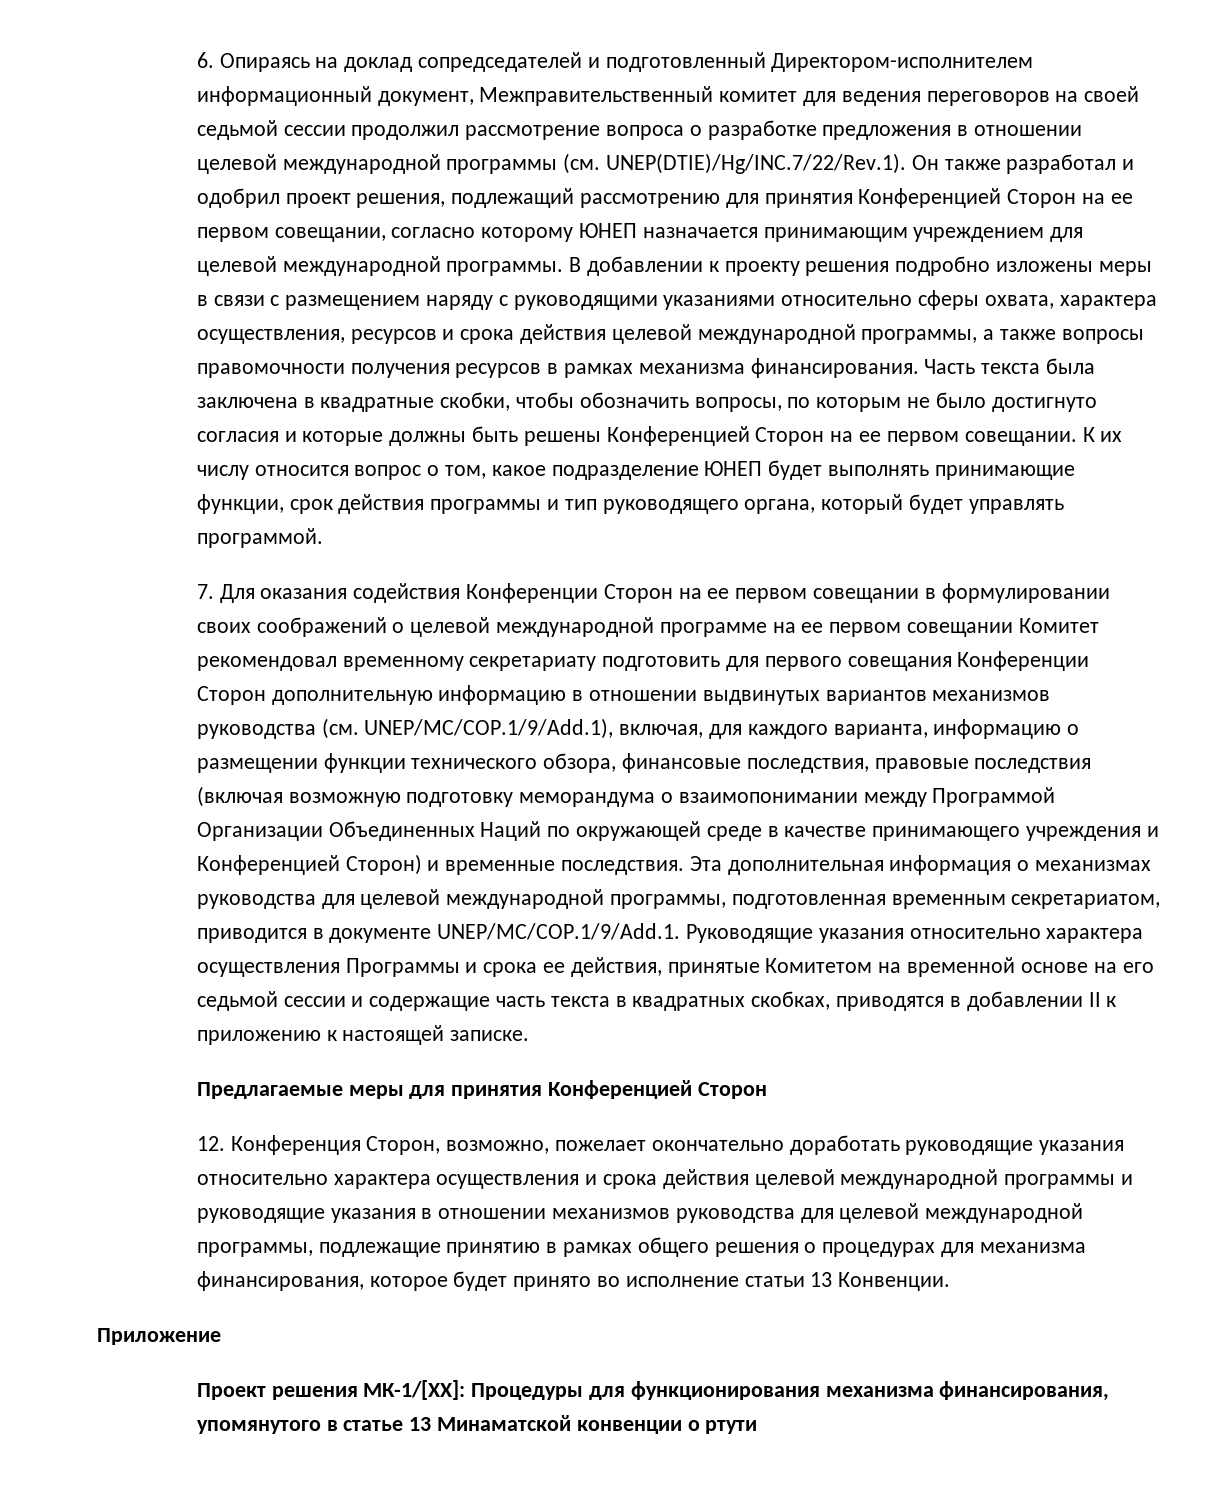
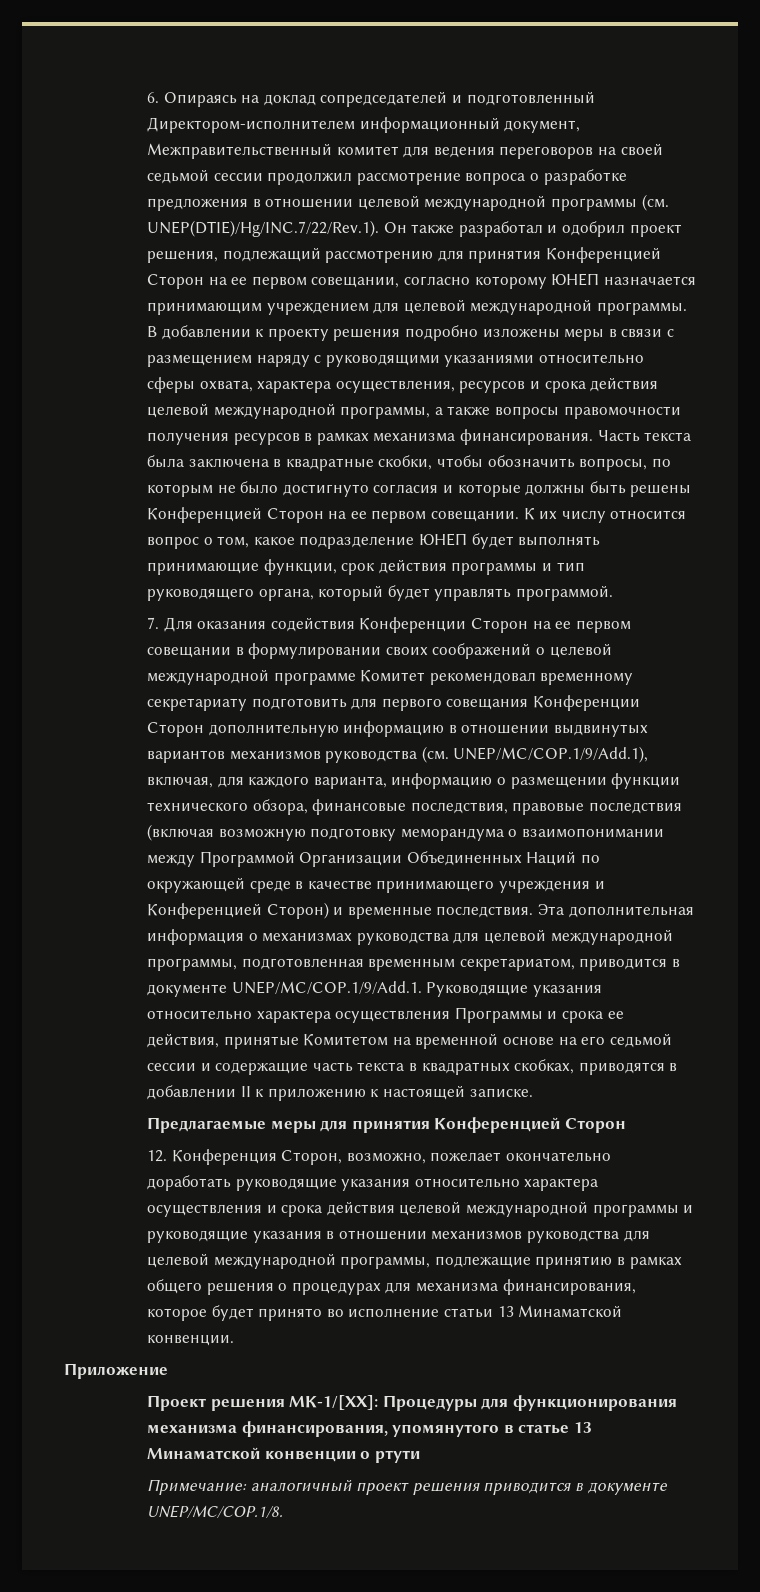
- 7. Для оказания содействия Конференции Сторон на ее первом совещании в формулировании своих соображений о целевой международной программе на ее первом совещании Комитет рекомендовал временному секретариату подготовить для первого совещания Конференции Сторон дополнительную информацию в отношении выдвинутых вариантов механизмов руководства (см. UNEP/MC/COP.1/9/Add.1), включая, для каждого варианта, информацию о размещении функции технического обзора, финансовые последствия, правовые последствия (включая возможную подготовку меморандума о взаимопонимании между Программой Организации Объединенных Наций по окружающей среде в качестве принимающего учреждения и Конференцией Сторон) и временные последствия.
+ 7. Для оказания содействия Конференции Сторон на ее первом совещании в формулировании своих соображений о целевой международной программе Комитет рекомендовал временному секретариату подготовить для первого совещания Конференции Сторон дополнительную информацию в отношении выдвинутых вариантов механизмов руководства (см. UNEP/MC/COP.1/9/Add.1), включая, для каждого варианта, информацию о размещении функции технического обзора, финансовые последствия, правовые последствия (включая возможную подготовку меморандума о взаимопонимании между Программой Организации Объединенных Наций по окружающей среде в качестве принимающего учреждения и Конференцией Сторон) и временные последствия.
- 12. Конференция Сторон, возможно, пожелает окончательно доработать руководящие указания относительно характера осуществления и срока действия целевой международной программы и руководящие указания в отношении механизмов руководства для целевой международной программы, подлежащие принятию в рамках общего решения о процедурах для механизма финансирования, которое будет принято во исполнение статьи 13 Конвенции.
+ 12. Конференция Сторон, возможно, пожелает окончательно доработать руководящие указания относительно характера осуществления и срока действия целевой международной программы и руководящие указания в отношении механизмов руководства для целевой международной программы, подлежащие принятию в рамках общего решения о процедурах для механизма финансирования, которое будет принято во исполнение статьи 13 Минаматской конвенции.
+ Примечание: аналогичный проект решения приводится в документе UNEP/MC/COP.1/8.

